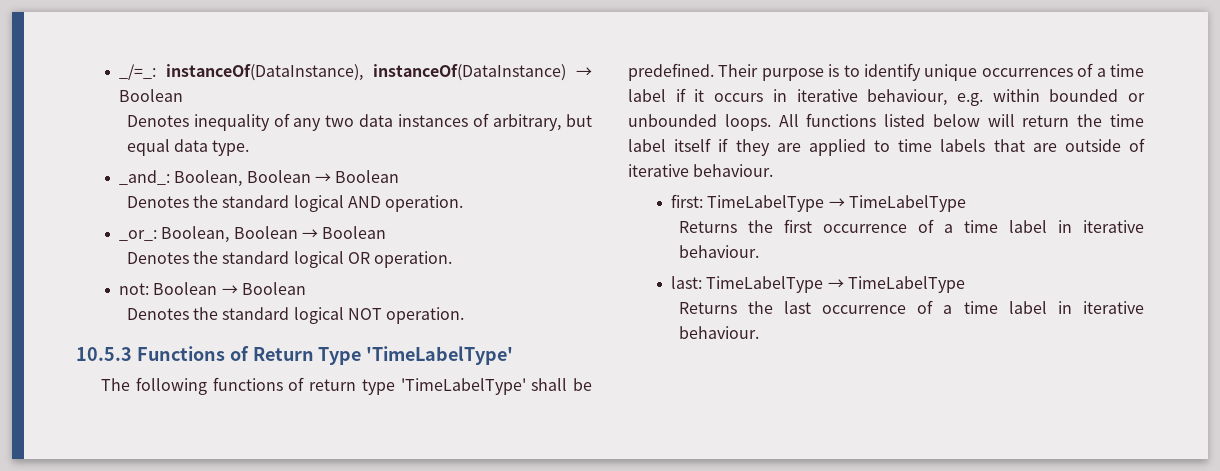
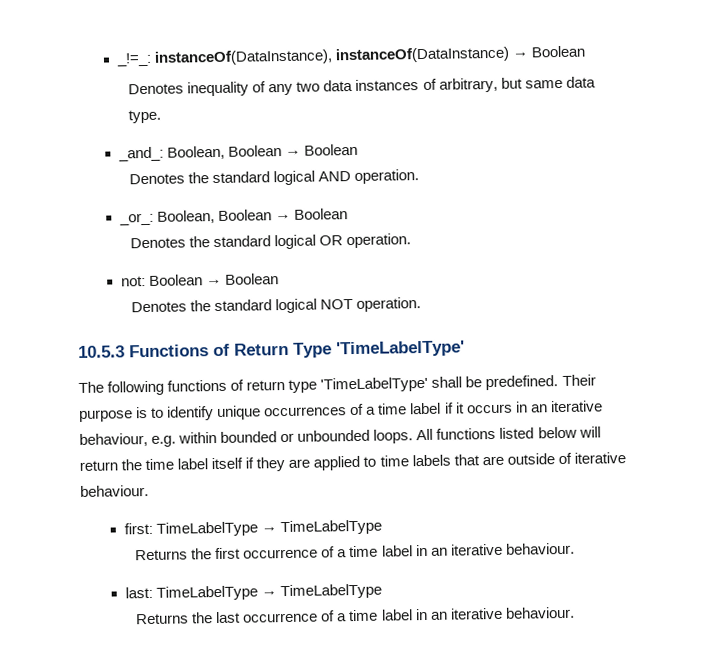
- _/=_: instanceOf(DataInstance), instanceOf(DataInstance) → Boolean
+ _!=_: instanceOf(DataInstance), instanceOf(DataInstance) → Boolean
- Denotes inequality of any two data instances of arbitrary, but equal data type.
+ Denotes inequality of any two data instances of arbitrary, but same data type.
- Their purpose is to identify unique occurrences of a time label if it occurs in iterative behaviour, e.g. within bounded or unbounded loops.
+ Their purpose is to identify unique occurrences of a time label if it occurs in an iterative behaviour, e.g. within bounded or unbounded loops.
- Returns the first occurrence of a time label in iterative behaviour.
+ Returns the first occurrence of a time label in an iterative behaviour.
- Returns the last occurrence of a time label in iterative behaviour.
+ Returns the last occurrence of a time label in an iterative behaviour.

